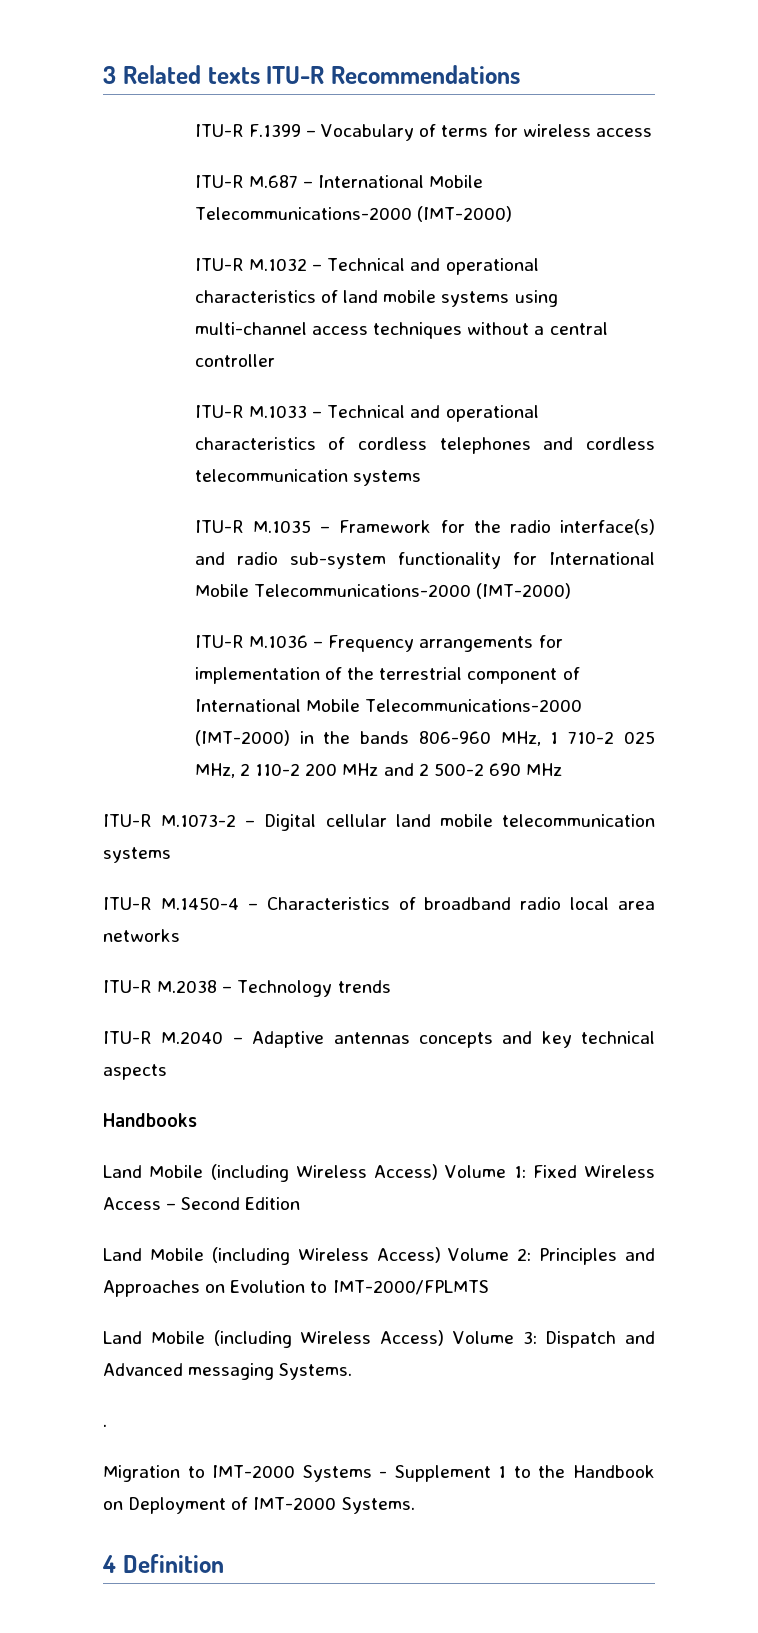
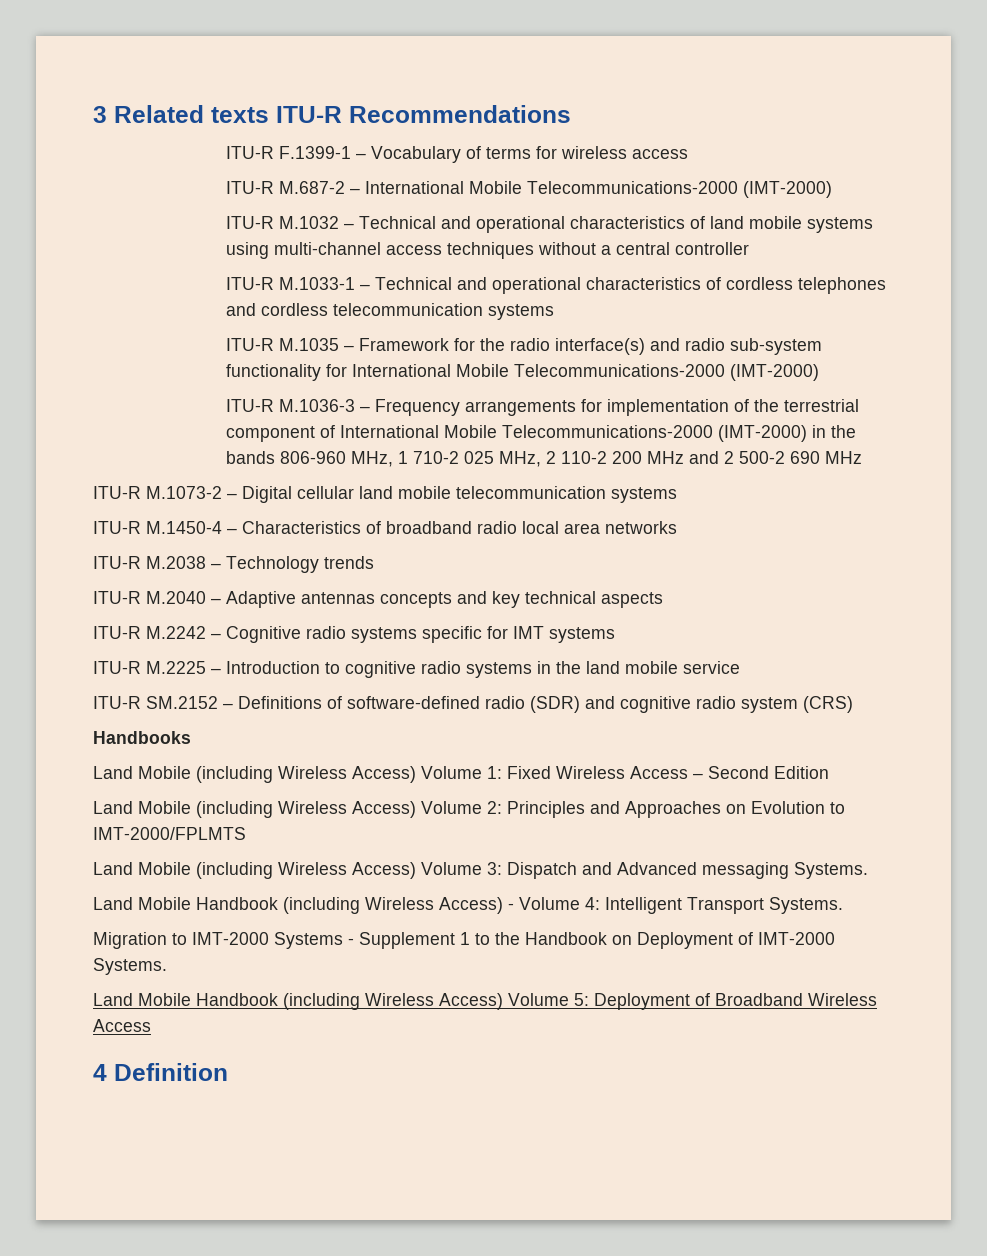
- ITU-R F.1399 – Vocabulary of terms for wireless access
+ ITU-R F.1399-1 – Vocabulary of terms for wireless access
- ITU-R M.687 – International Mobile Telecommunications-2000 (IMT-2000)
+ ITU-R M.687-2 – International Mobile Telecommunications-2000 (IMT-2000)
- ITU-R M.1033 – Technical and operational characteristics of cordless telephones and cordless telecommunication systems
+ ITU-R M.1033-1 – Technical and operational characteristics of cordless telephones and cordless telecommunication systems
- ITU-R M.1036 – Frequency arrangements for implementation of the terrestrial component of International Mobile Telecommunications-2000 (IMT-2000) in the bands 806-960 MHz, 1 710-2 025 MHz, 2 110-2 200 MHz and 2 500-2 690 MHz
+ ITU-R M.1036-3 – Frequency arrangements for implementation of the terrestrial component of International Mobile Telecommunications-2000 (IMT-2000) in the bands 806-960 MHz, 1 710-2 025 MHz, 2 110-2 200 MHz and 2 500-2 690 MHz
+ ITU-R M.2242 – Cognitive radio systems specific for IMT systems
+ ITU-R M.2225 – Introduction to cognitive radio systems in the land mobile service
+ ITU-R SM.2152 – Definitions of software-defined radio (SDR) and cognitive radio system (CRS)
- .
+ Land Mobile Handbook (including Wireless Access) - Volume 4: Intelligent Transport Systems.
+ Land Mobile Handbook (including Wireless Access) Volume 5: Deployment of Broadband Wireless Access

